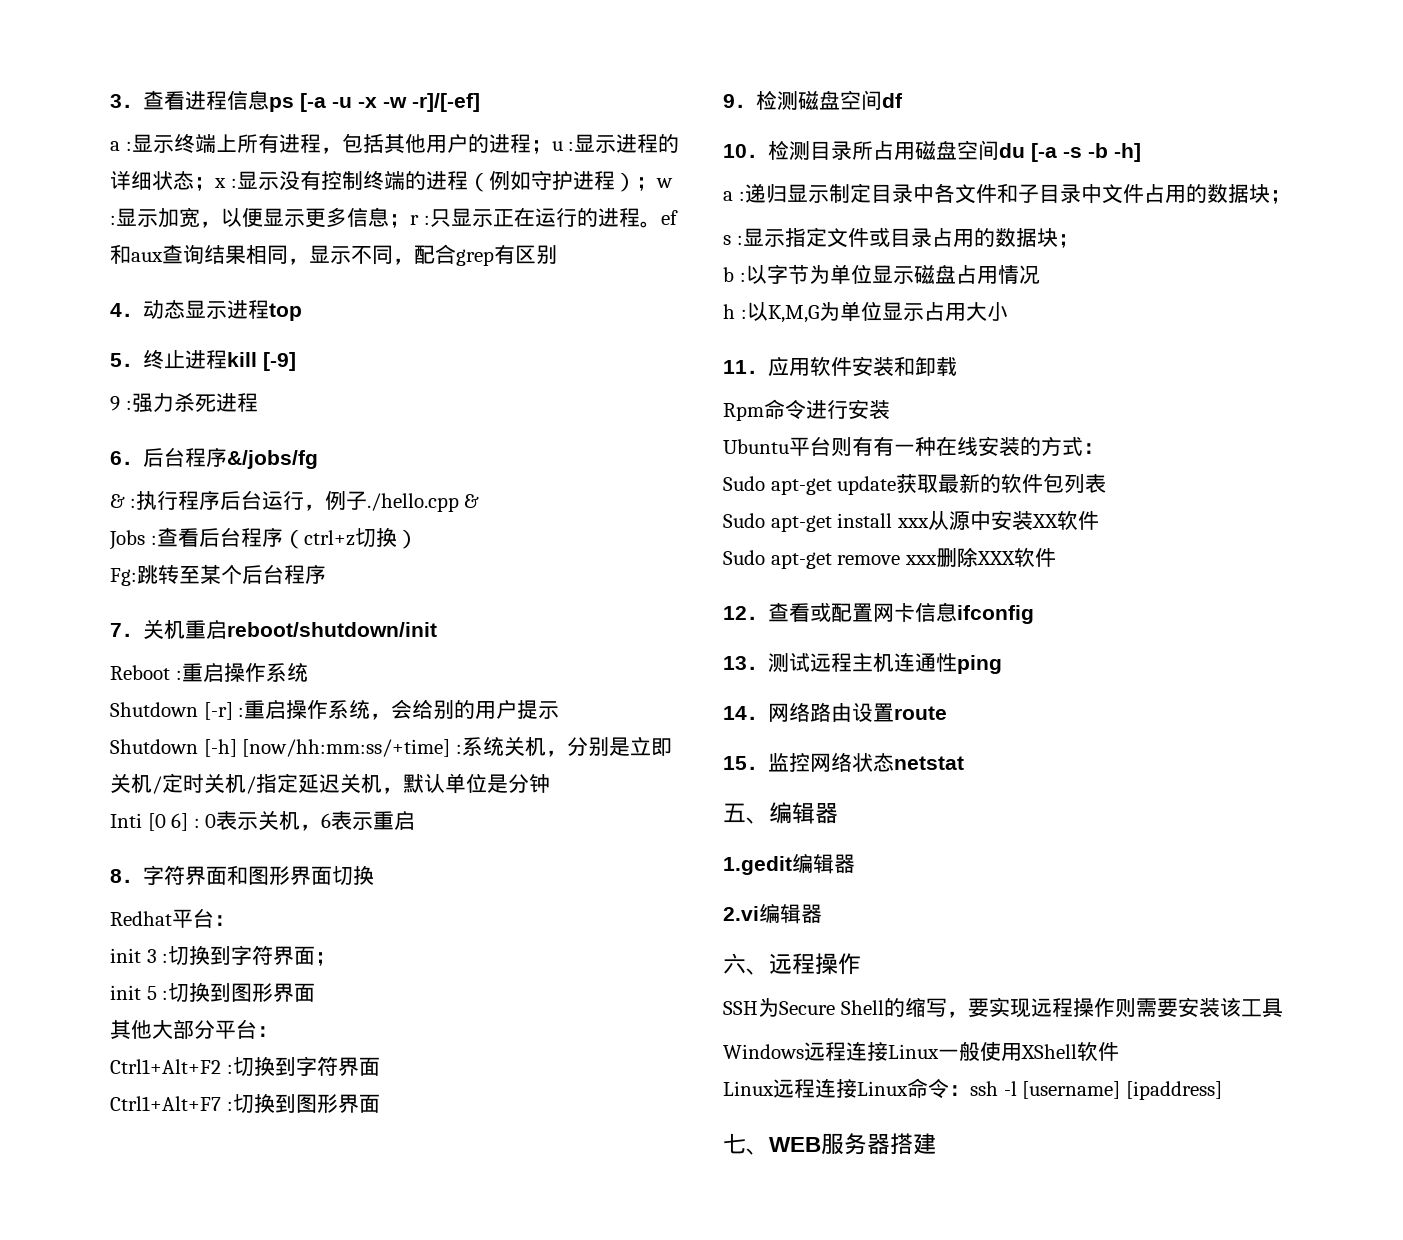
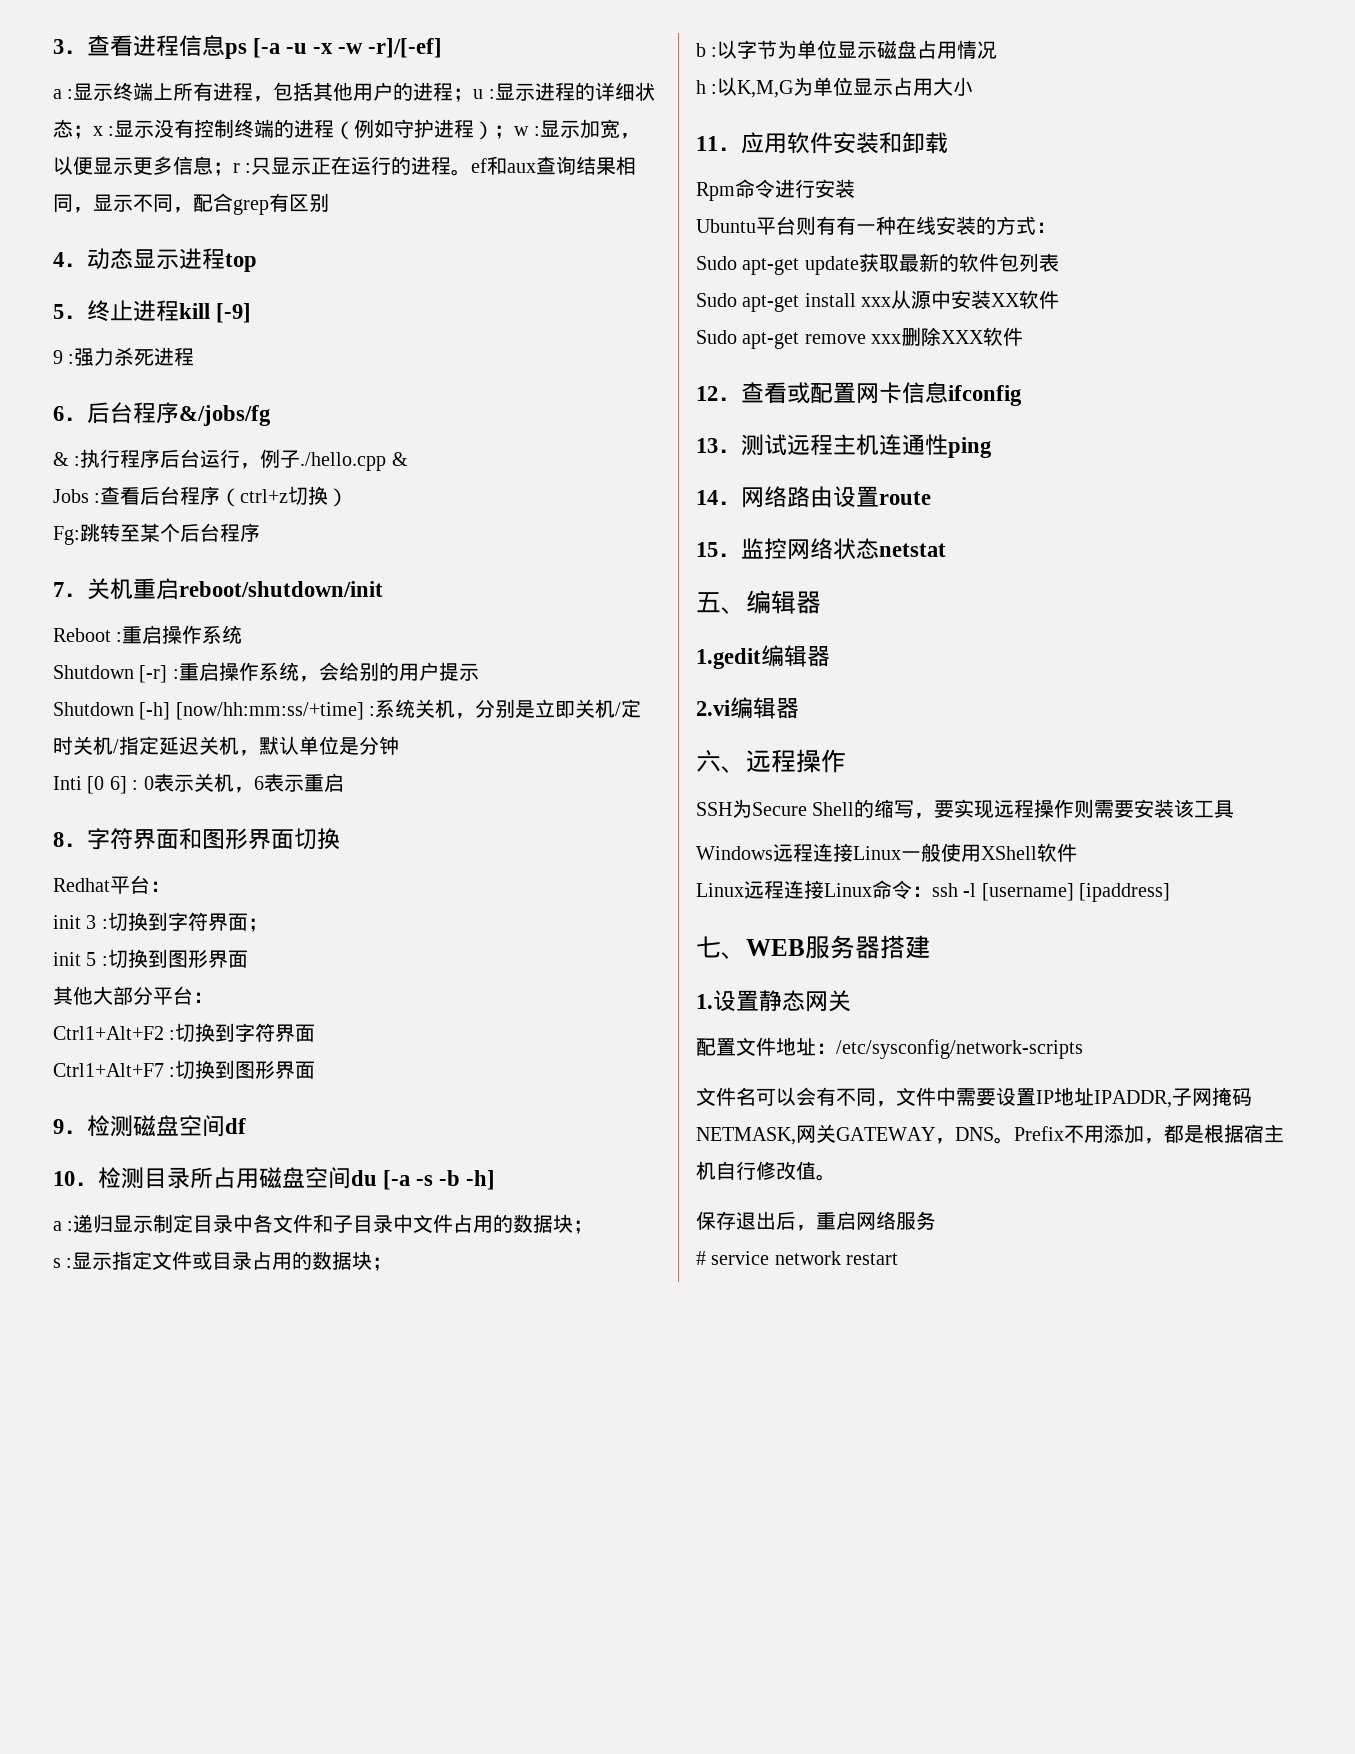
+ 1.设置静态网关
+ 配置文件地址：/etc/sysconfig/network-scripts
+ 文件名可以会有不同，文件中需要设置IP地址IPADDR,子网掩码NETMASK,网关GATEWAY，DNS。Prefix不用添加，都是根据宿主机自行修改值。
+ 保存退出后，重启网络服务
+ # service network restart

